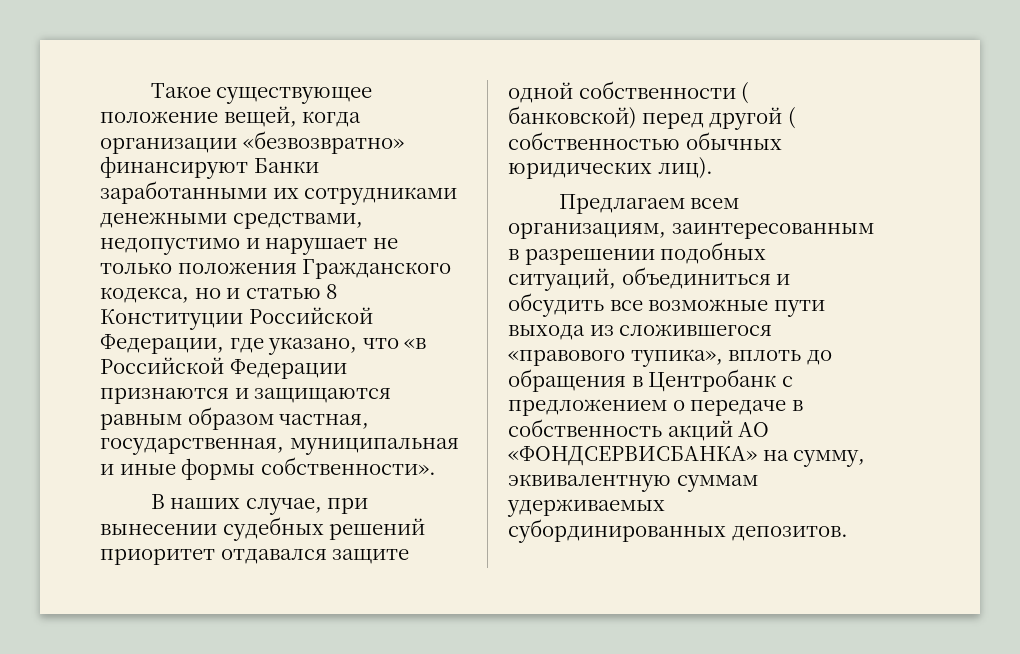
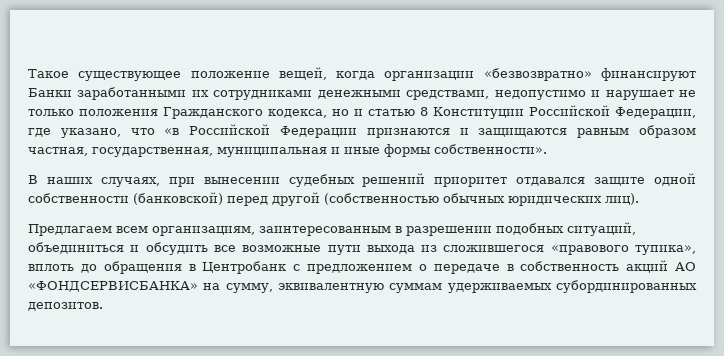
- В наших случае, при вынесении судебных решений приоритет отдавался защите одной собственности ( банковской) перед другой ( собственностью обычных юридических лиц).
+ В наших случаях, при вынесении судебных решений приоритет отдавался защите одной собственности (банковской) перед другой (собственностью обычных юридических лиц).

